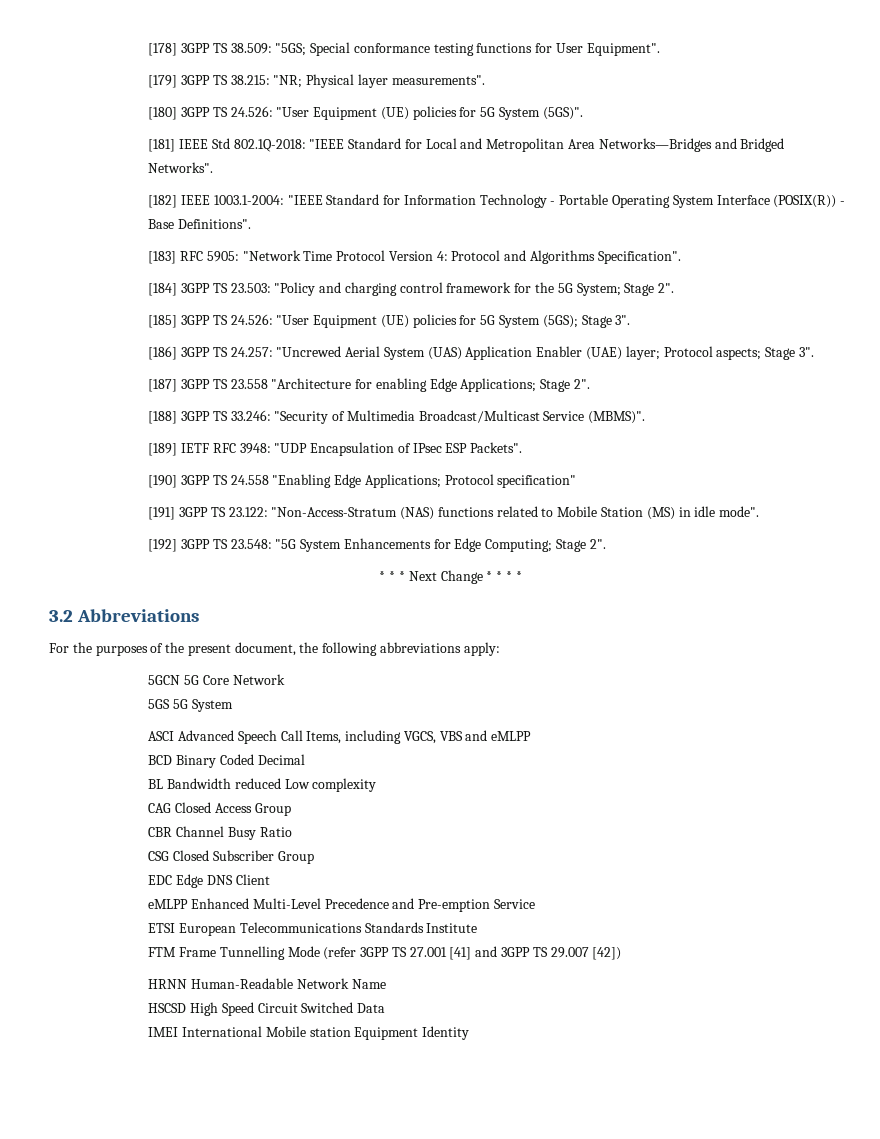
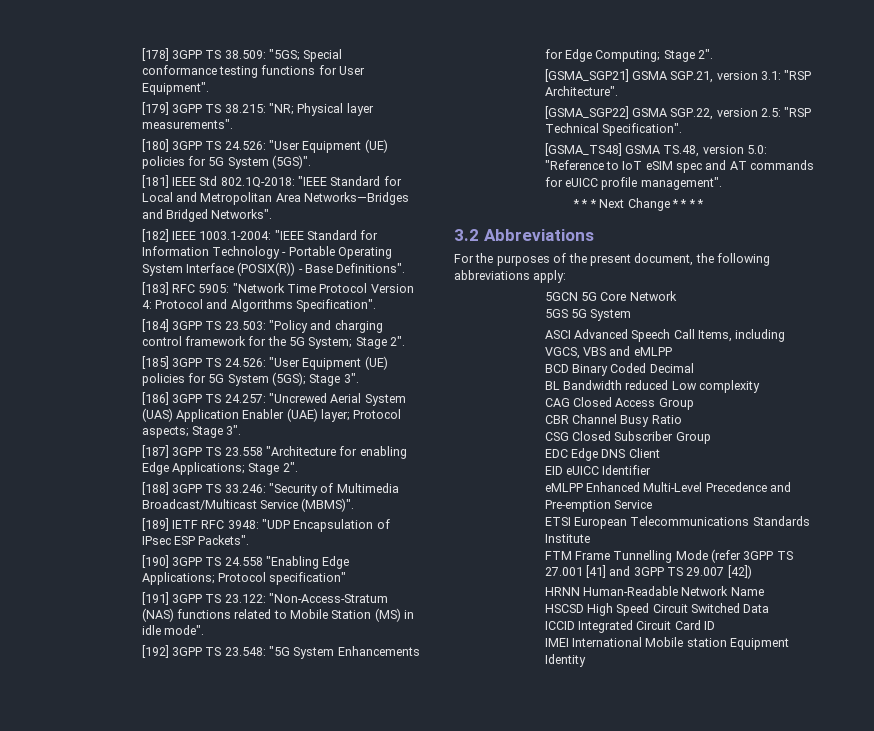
+ [GSMA_SGP21] GSMA SGP.21, version 3.1: "RSP Architecture".
+ [GSMA_SGP22] GSMA SGP.22, version 2.5: "RSP Technical Specification".
+ [GSMA_TS48] GSMA TS.48, version 5.0: "Reference to IoT eSIM spec and AT commands for eUICC profile management".
+ EID eUICC Identifier
+ ICCID Integrated Circuit Card ID

